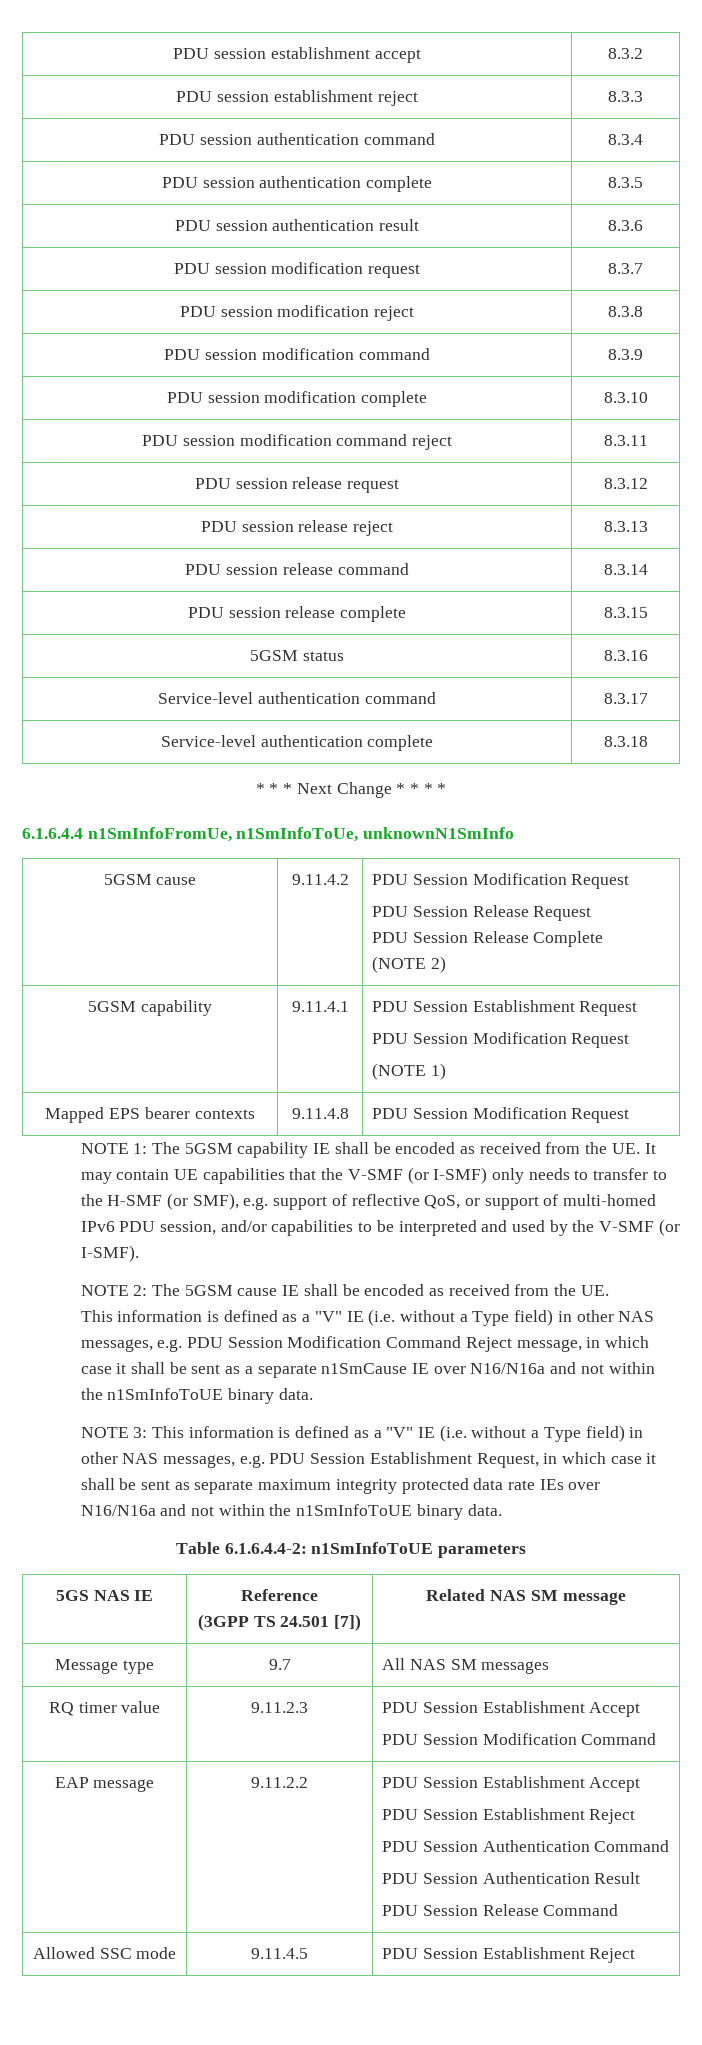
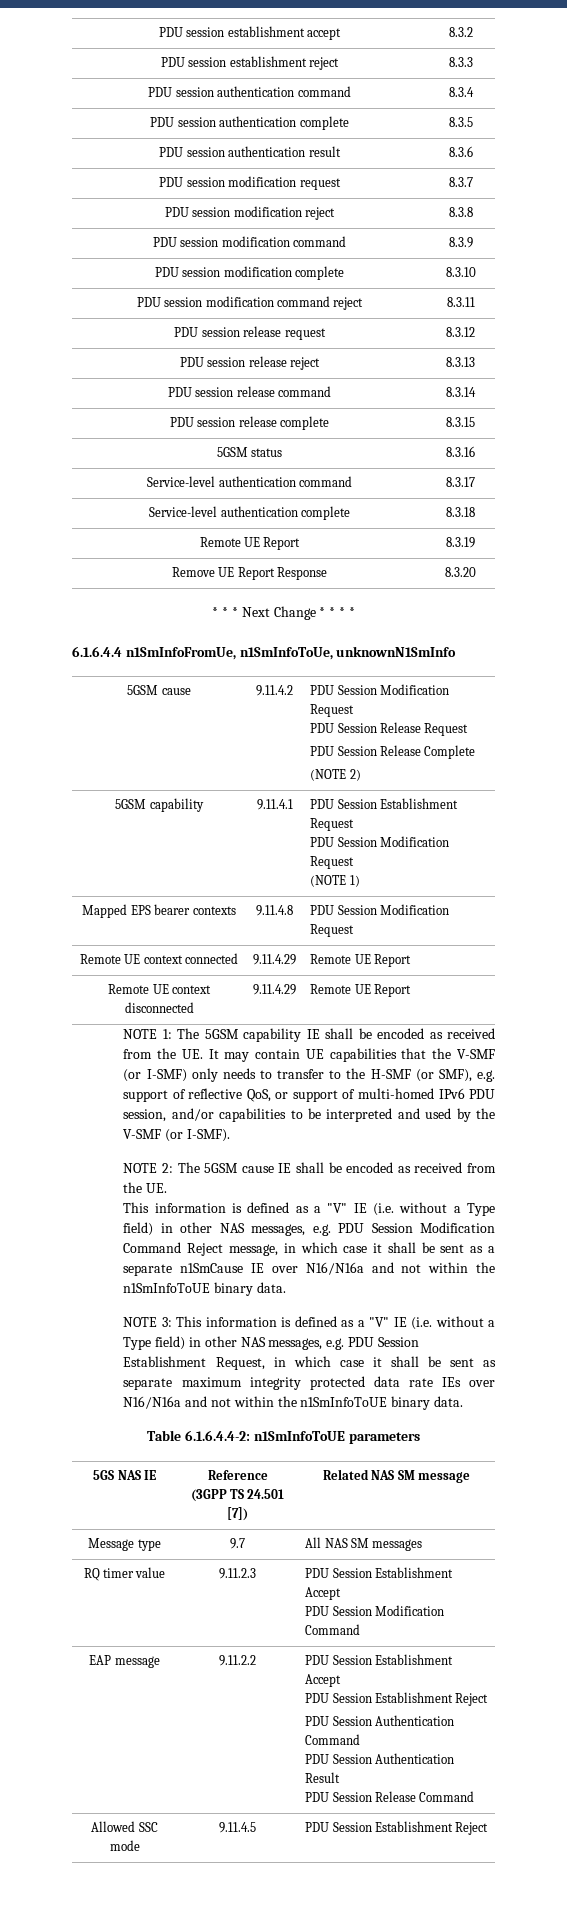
+ Remote UE Report | 8.3.19
+ Remove UE Report Response | 8.3.20
+ Remote UE context connected | 9.11.4.29 | Remote UE Report
+ Remote UE context disconnected | 9.11.4.29 | Remote UE Report

